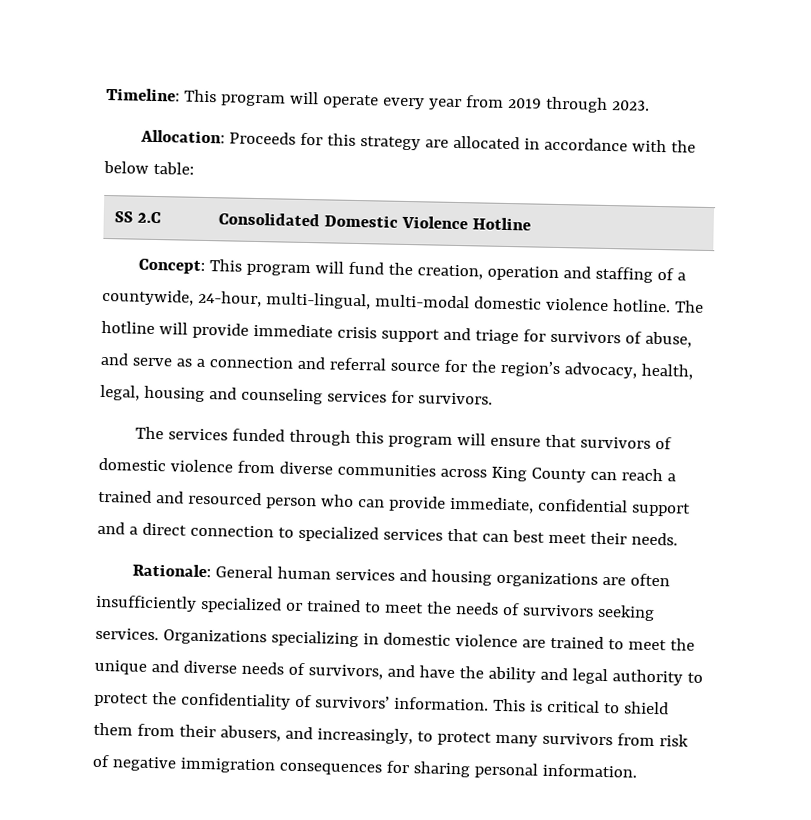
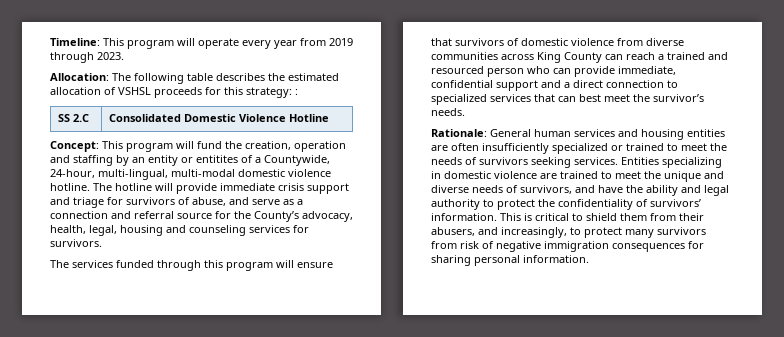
- Allocation: Proceeds for this strategy are allocated in accordance with the below table:
+ Allocation: The following table describes the estimated allocation of VSHSL proceeds for this strategy: :
- Concept: This program will fund the creation, operation and staffing of a countywide, 24-hour, multi-lingual, multi-modal domestic violence hotline.
+ Concept: This program will fund the creation, operation and staffing by an entity or entitites of a Countywide, 24-hour, multi-lingual, multi-modal domestic violence hotline.
- The hotline will provide immediate crisis support and triage for survivors of abuse, and serve as a connection and referral source for the region’s advocacy, health, legal, housing and counseling services for survivors.
+ The hotline will provide immediate crisis support and triage for survivors of abuse, and serve as a connection and referral source for the County’s advocacy, health, legal, housing and counseling services for survivors.
- The services funded through this program will ensure that survivors of domestic violence from diverse communities across King County can reach a trained and resourced person who can provide immediate, confidential support and a direct connection to specialized services that can best meet their needs.
+ The services funded through this program will ensure that survivors of domestic violence from diverse communities across King County can reach a trained and resourced person who can provide immediate, confidential support and a direct connection to specialized services that can best meet the survivor’s needs.
- Rationale: General human services and housing organizations are often insufficiently specialized or trained to meet the needs of survivors seeking services.
+ Rationale: General human services and housing entities are often insufficiently specialized or trained to meet the needs of survivors seeking services.
- Organizations specializing in domestic violence are trained to meet the unique and diverse needs of survivors, and have the ability and legal authority to protect the confidentiality of survivors’ information.
+ Entities specializing in domestic violence are trained to meet the unique and diverse needs of survivors, and have the ability and legal authority to protect the confidentiality of survivors’ information.

